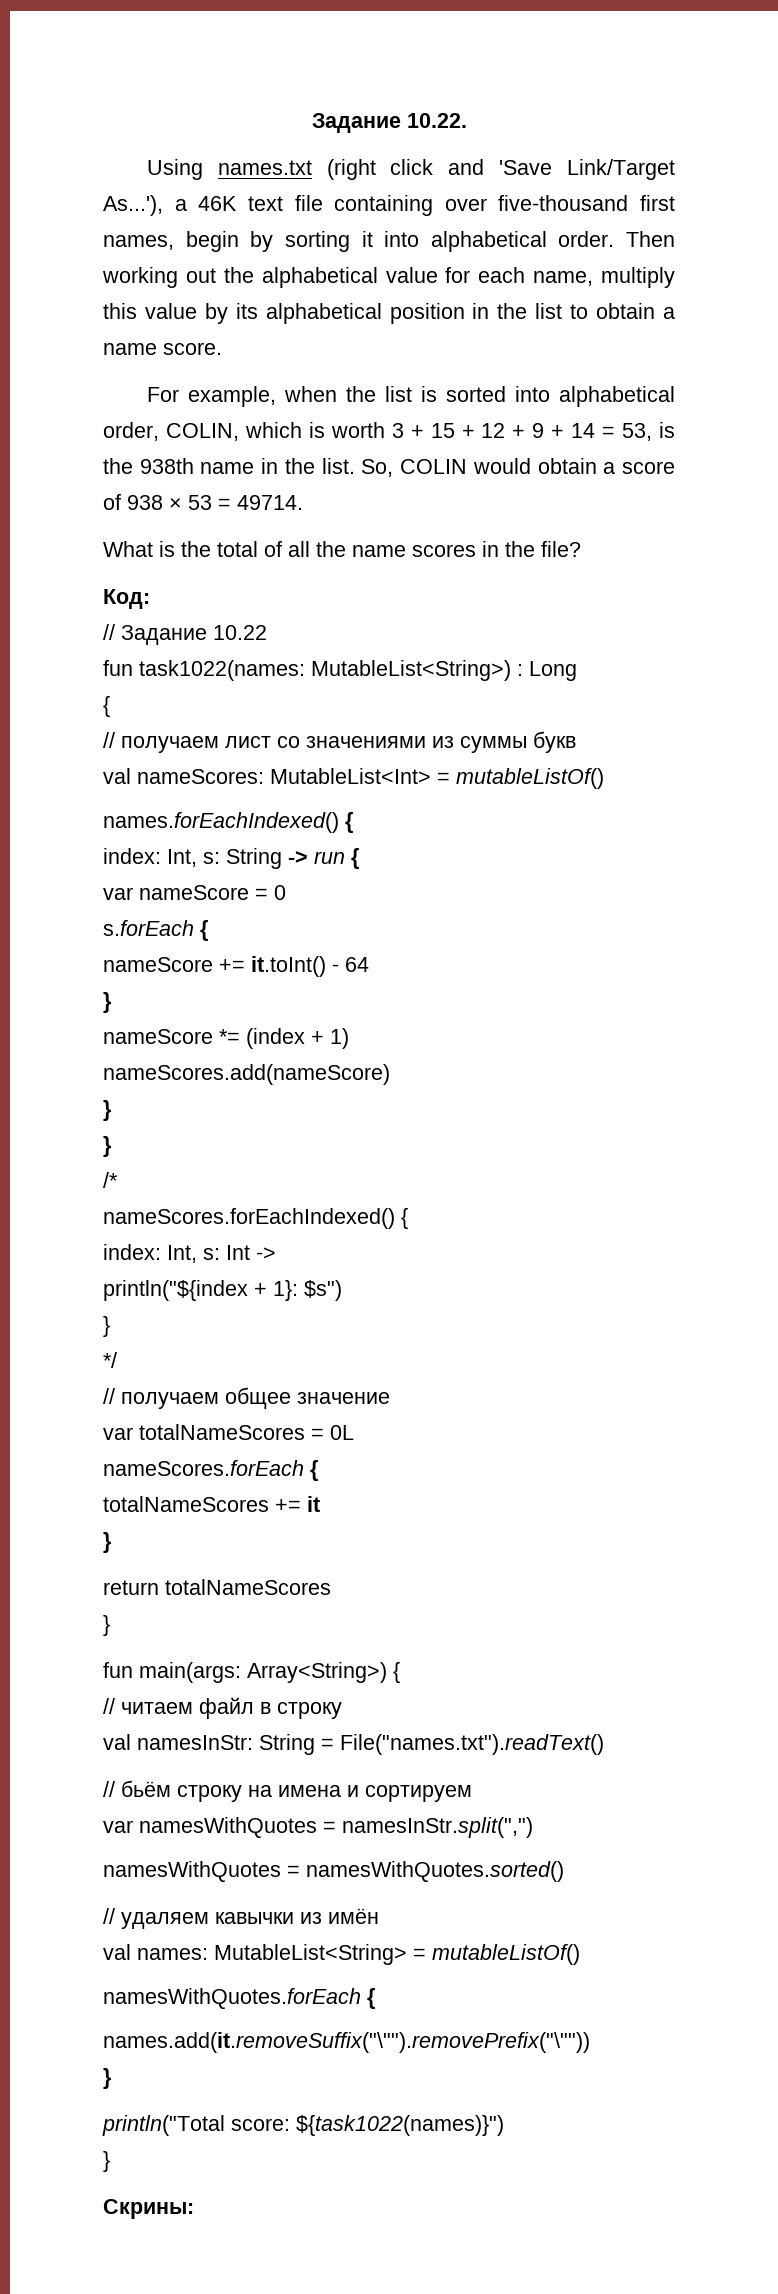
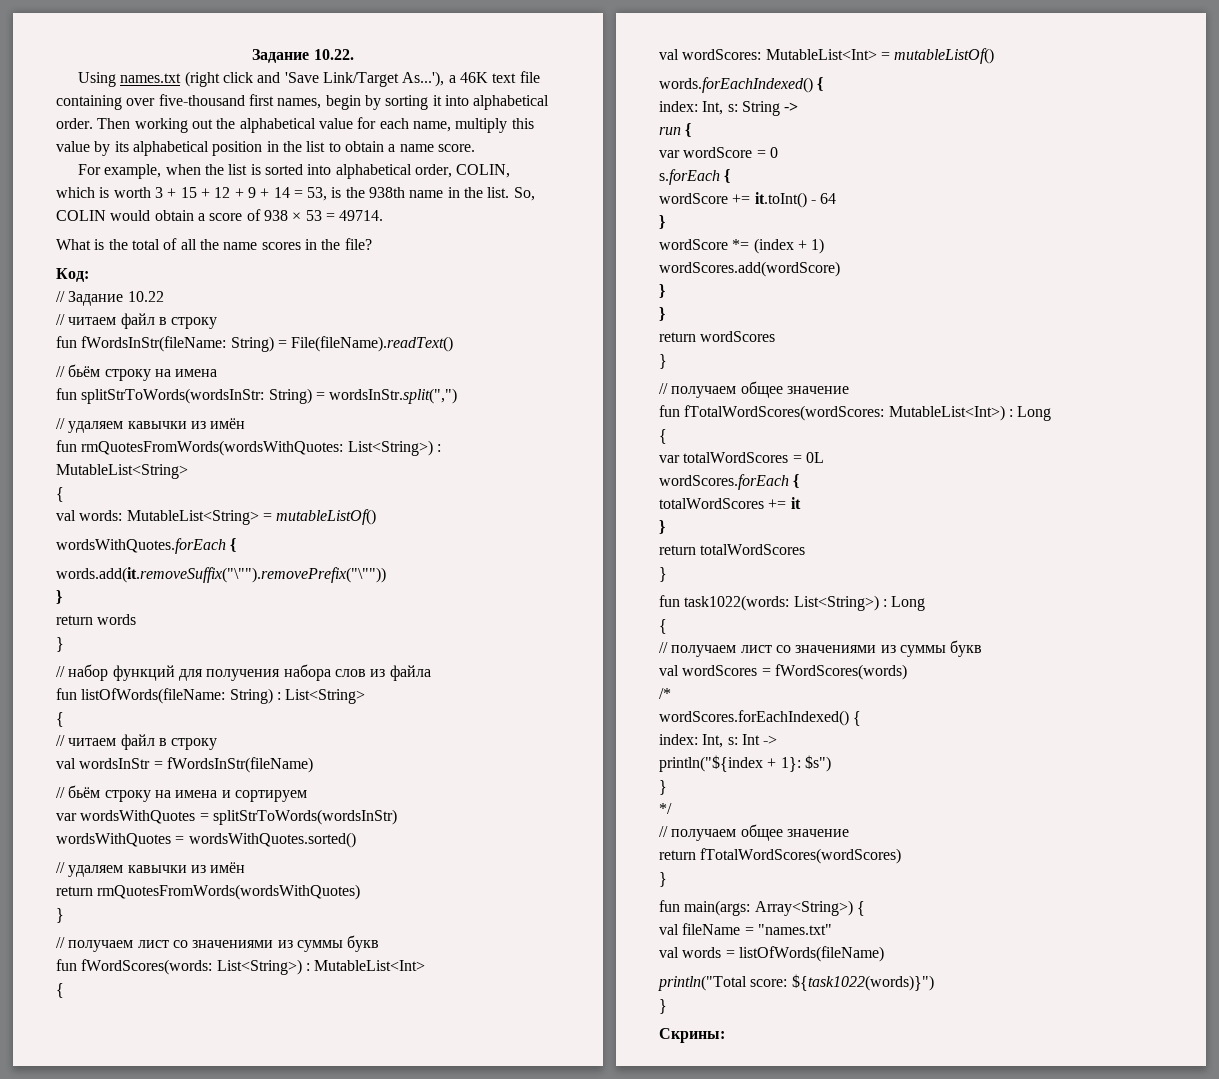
  // Задание 10.22
- fun task1022(names: MutableList<String>) : Long
+ // читаем файл в строку
+ fun fWordsInStr(fileName: String) = File(fileName).readText()
+ // бьём строку на имена
+ fun splitStrToWords(wordsInStr: String) = wordsInStr.split(",")
+ // удаляем кавычки из имён
+ fun rmQuotesFromWords(wordsWithQuotes: List<String>) : MutableList<String>
+ {
+ val words: MutableList<String> = mutableListOf()
+ wordsWithQuotes.forEach {
+ words.add(it.removeSuffix("\"").removePrefix("\""))
+ }
+ return words
+ }
+ // набор функций для получения набора слов из файла
+ fun listOfWords(fileName: String) : List<String>
+ {
+ // читаем файл в строку
+ val wordsInStr = fWordsInStr(fileName)
+ // бьём строку на имена и сортируем
+ var wordsWithQuotes = splitStrToWords(wordsInStr)
+ wordsWithQuotes = wordsWithQuotes.sorted()
+ // удаляем кавычки из имён
+ return rmQuotesFromWords(wordsWithQuotes)
+ }
+ // получаем лист со значениями из суммы букв
+ fun fWordScores(words: List<String>) : MutableList<Int>
+ {
+ val wordScores: MutableList<Int> = mutableListOf()
+ words.forEachIndexed() {
+ index: Int, s: String ->
+ run {
+ var wordScore = 0
+ s.forEach {
+ wordScore += it.toInt() - 64
+ }
+ wordScore *= (index + 1)
+ wordScores.add(wordScore)
+ }
+ }
+ return wordScores
+ }
+ // получаем общее значение
+ fun fTotalWordScores(wordScores: MutableList<Int>) : Long
+ {
+ var totalWordScores = 0L
+ wordScores.forEach {
+ totalWordScores += it
+ }
+ return totalWordScores
+ }
+ fun task1022(words: List<String>) : Long
- val nameScores: MutableList<Int> = mutableListOf()
- names.forEachIndexed() {
- index: Int, s: String -> run {
- var nameScore = 0
- s.forEach {
- nameScore += it.toInt() - 64
- }
- nameScore *= (index + 1)
- nameScores.add(nameScore)
- }
- }
+ val wordScores = fWordScores(words)
- nameScores.forEachIndexed() {
+ wordScores.forEachIndexed() {
- var totalNameScores = 0L
- nameScores.forEach {
- totalNameScores += it
- }
- return totalNameScores
+ return fTotalWordScores(wordScores)
- // читаем файл в строку
- val namesInStr: String = File("names.txt").readText()
- // бьём строку на имена и сортируем
- var namesWithQuotes = namesInStr.split(",")
- namesWithQuotes = namesWithQuotes.sorted()
- // удаляем кавычки из имён
- val names: MutableList<String> = mutableListOf()
- namesWithQuotes.forEach {
- names.add(it.removeSuffix("\"").removePrefix("\""))
- }
+ val fileName = "names.txt"
+ val words = listOfWords(fileName)
- println("Total score: ${task1022(names)}")
+ println("Total score: ${task1022(words)}")

